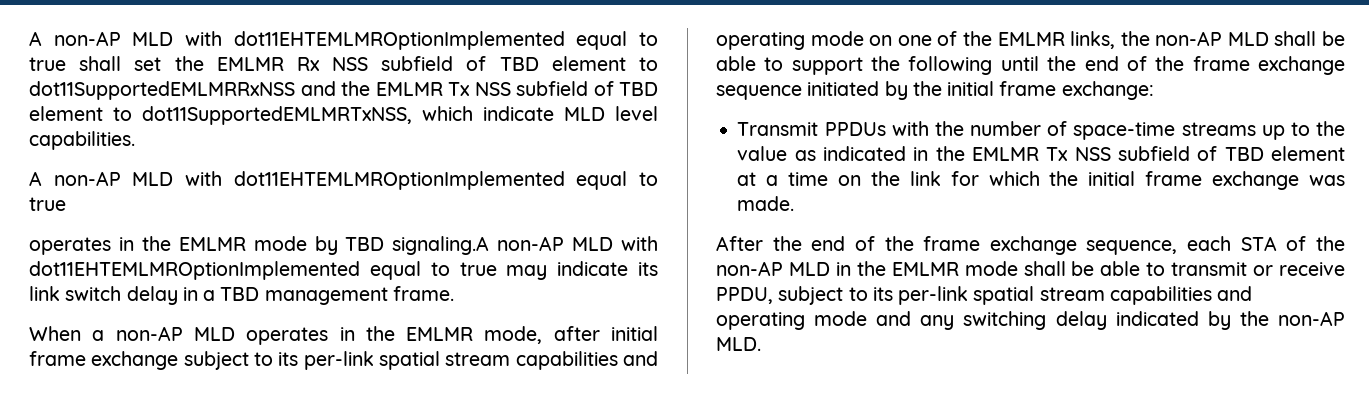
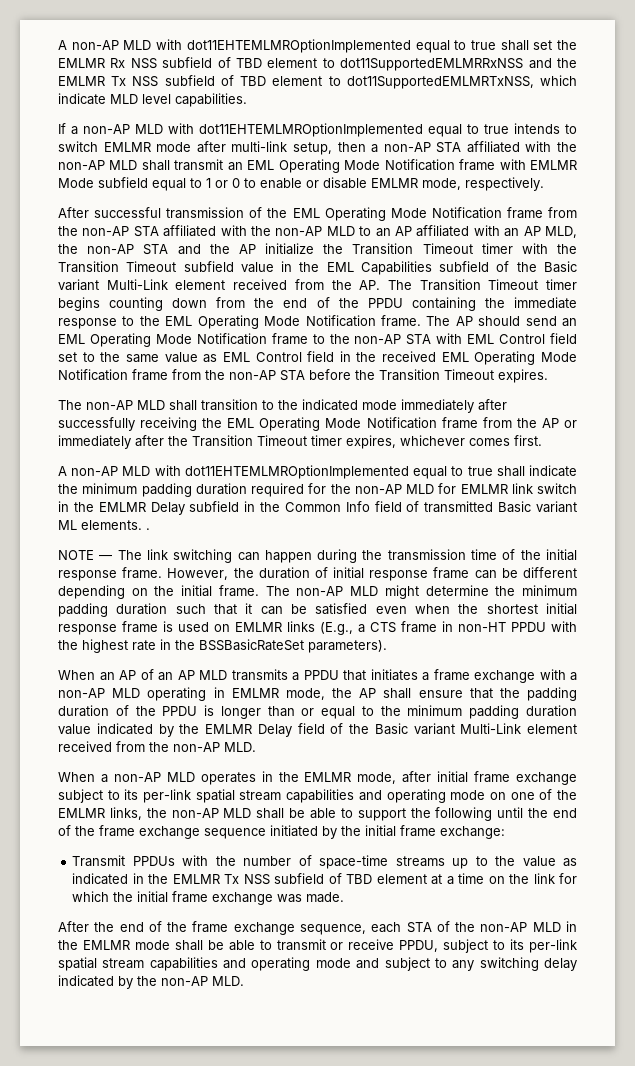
  A non-AP MLD with dot11EHTEMLMROptionImplemented equal to true shall set the EMLMR Rx NSS subfield of TBD element to dot11SupportedEMLMRRxNSS and the EMLMR Tx NSS subfield of TBD element to dot11SupportedEMLMRTxNSS, which indicate MLD level capabilities.
- A non-AP MLD with dot11EHTEMLMROptionImplemented equal to true
- operates in the EMLMR mode by TBD signaling.A non-AP MLD with dot11EHTEMLMROptionImplemented equal to true may indicate its link switch delay in a TBD management frame.
+ If a non-AP MLD with dot11EHTEMLMROptionImplemented equal to true intends to switch EMLMR mode after multi-link setup, then a non-AP STA affiliated with the non-AP MLD shall transmit an EML Operating Mode Notification frame with EMLMR Mode subfield equal to 1 or 0 to enable or disable EMLMR mode, respectively.
+ After successful transmission of the EML Operating Mode Notification frame from the non-AP STA affiliated with the non-AP MLD to an AP affiliated with an AP MLD, the non-AP STA and the AP initialize the Transition Timeout timer with the Transition Timeout subfield value in the EML Capabilities subfield of the Basic variant Multi-Link element received from the AP. The Transition Timeout timer begins counting down from the end of the PPDU containing the immediate response to the EML Operating Mode Notification frame. The AP should send an EML Operating Mode Notification frame to the non-AP STA with EML Control field set to the same value as EML Control field in the received EML Operating Mode Notification frame from the non-AP STA before the Transition Timeout expires.
+ The non-AP MLD shall transition to the indicated mode immediately after successfully receiving the EML Operating Mode Notification frame from the AP or immediately after the Transition Timeout timer expires, whichever comes first.
+ A non-AP MLD with dot11EHTEMLMROptionImplemented equal to true shall indicate the minimum padding duration required for the non-AP MLD for EMLMR link switch in the EMLMR Delay subfield in the Common Info field of transmitted Basic variant ML elements. .
+ NOTE — The link switching can happen during the transmission time of the initial response frame. However, the duration of initial response frame can be different depending on the initial frame. The non-AP MLD might determine the minimum padding duration such that it can be satisfied even when the shortest initial response frame is used on EMLMR links (E.g., a CTS frame in non-HT PPDU with the highest rate in the BSSBasicRateSet parameters).
+ When an AP of an AP MLD transmits a PPDU that initiates a frame exchange with a non-AP MLD operating in EMLMR mode, the AP shall ensure that the padding duration of the PPDU is longer than or equal to the minimum padding duration value indicated by the EMLMR Delay field of the Basic variant Multi-Link element received from the non-AP MLD.
- After the end of the frame exchange sequence, each STA of the non-AP MLD in the EMLMR mode shall be able to transmit or receive PPDU, subject to its per-link spatial stream capabilities and operating mode and any switching delay indicated by the non-AP MLD.
+ After the end of the frame exchange sequence, each STA of the non-AP MLD in the EMLMR mode shall be able to transmit or receive PPDU, subject to its per-link spatial stream capabilities and operating mode and subject to any switching delay indicated by the non-AP MLD.

